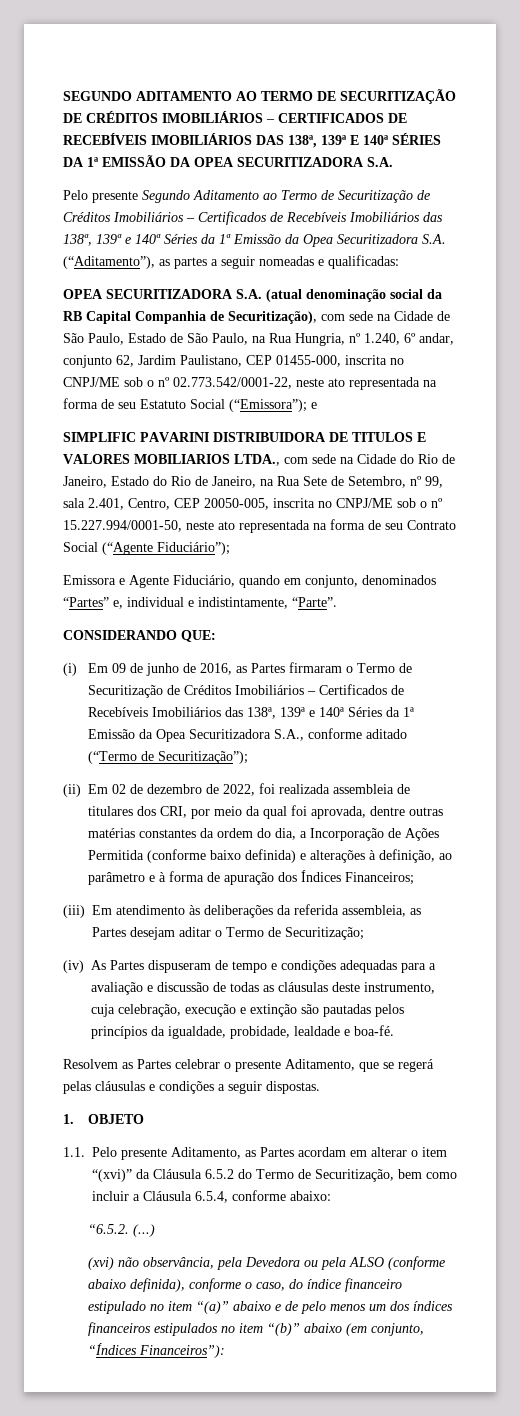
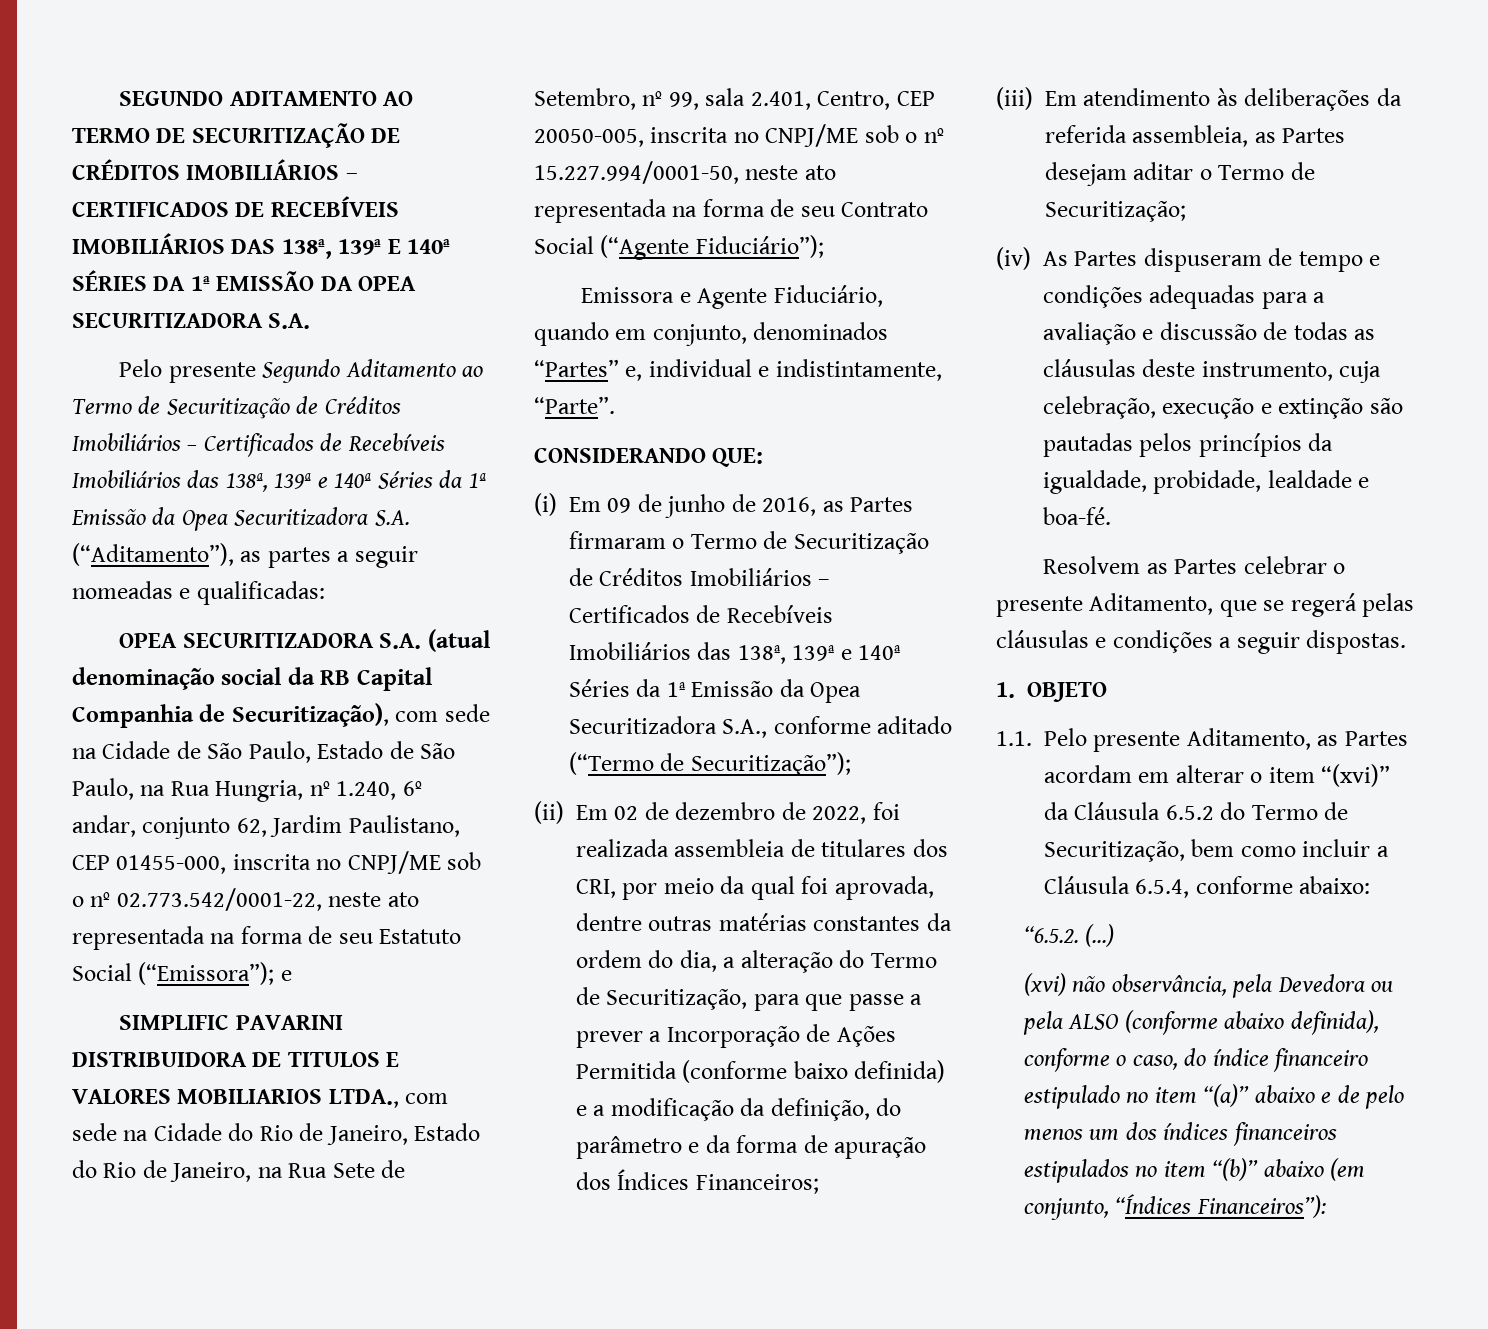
- (ii) Em 02 de dezembro de 2022, foi realizada assembleia de titulares dos CRI, por meio da qual foi aprovada, dentre outras matérias constantes da ordem do dia, a Incorporação de Ações Permitida (conforme baixo definida) e alterações à definição, ao parâmetro e à forma de apuração dos Índices Financeiros;
+ (ii) Em 02 de dezembro de 2022, foi realizada assembleia de titulares dos CRI, por meio da qual foi aprovada, dentre outras matérias constantes da ordem do dia, a alteração do Termo de Securitização, para que passe a prever a Incorporação de Ações Permitida (conforme baixo definida) e a modificação da definição, do parâmetro e da forma de apuração dos Índices Financeiros;

